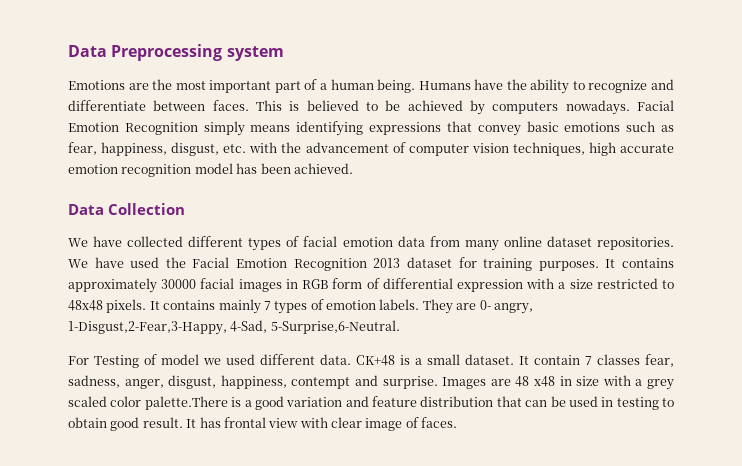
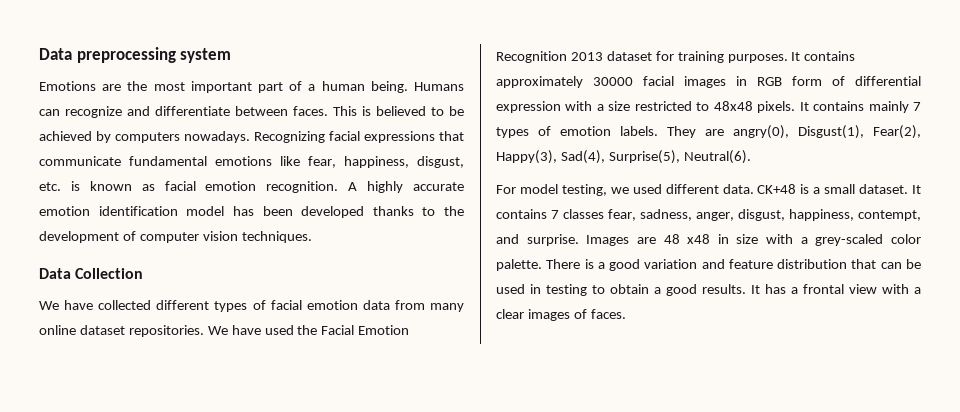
- Data Preprocessing system
+ Data preprocessing system
- Humans have the ability to recognize and differentiate between faces.
+ Humans can recognize and differentiate between faces.
- Facial Emotion Recognition simply means identifying expressions that convey basic emotions such as fear, happiness, disgust, etc. with the advancement of computer vision techniques, high accurate emotion recognition model has been achieved.
+ Recognizing facial expressions that communicate fundamental emotions like fear, happiness, disgust, etc. is known as facial emotion recognition. A highly accurate emotion identification model has been developed thanks to the development of computer vision techniques.
- They are 0- angry, 1-Disgust,2-Fear,3-Happy, 4-Sad, 5-Surprise,6-Neutral.
- For Testing of model we used different data.
+ They are angry(0), Disgust(1), Fear(2), Happy(3), Sad(4), Surprise(5), Neutral(6).
+ For model testing, we used different data.
- It contain 7 classes fear, sadness, anger, disgust, happiness, contempt and surprise.
+ It contains 7 classes fear, sadness, anger, disgust, happiness, contempt, and surprise.
- Images are 48 x48 in size with a grey scaled color palette.There is a good variation and feature distribution that can be used in testing to obtain good result.
+ Images are 48 x48 in size with a grey-scaled color palette. There is a good variation and feature distribution that can be used in testing to obtain a good results.
- It has frontal view with clear image of faces.
+ It has a frontal view with a clear images of faces.

